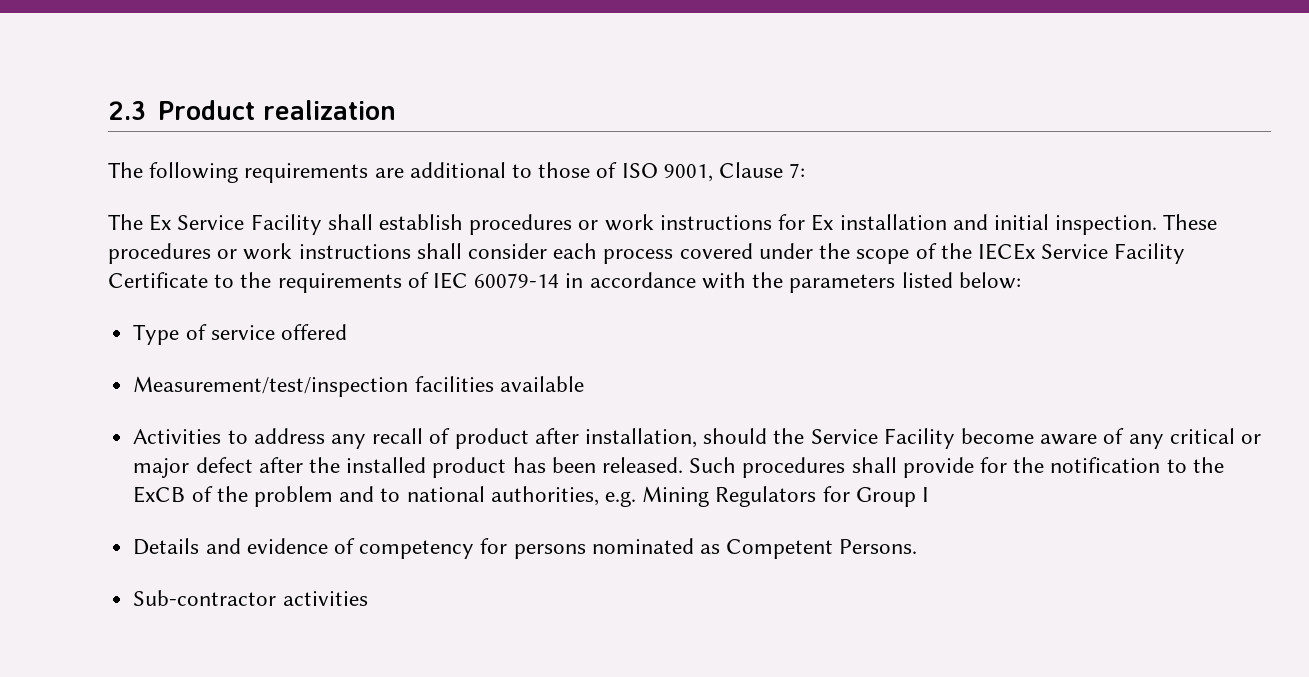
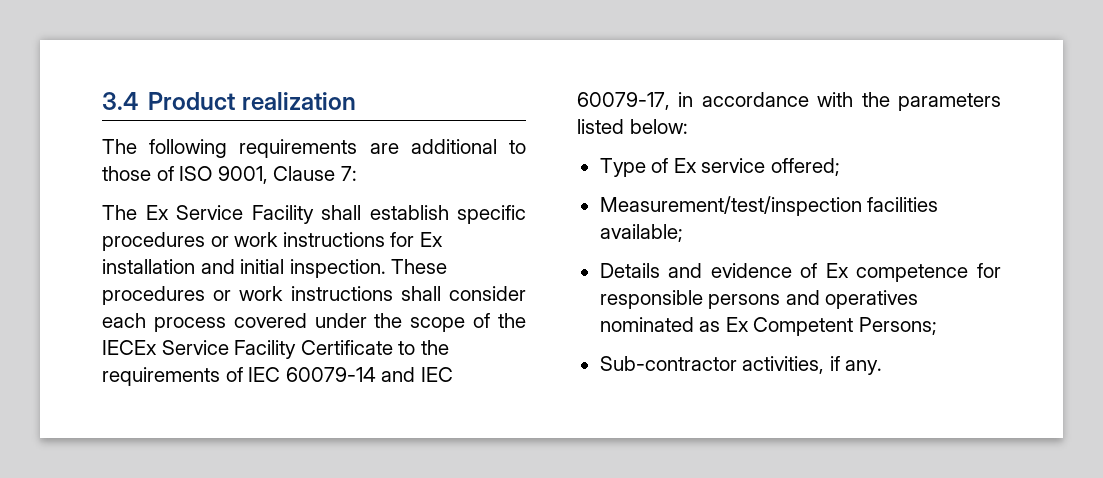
- 2.3 Product realization
+ 3.4 Product realization
- The Ex Service Facility shall establish procedures or work instructions for Ex installation and initial inspection.
+ The Ex Service Facility shall establish specific procedures or work instructions for Ex installation and initial inspection.
- These procedures or work instructions shall consider each process covered under the scope of the IECEx Service Facility Certificate to the requirements of IEC 60079-14 in accordance with the parameters listed below:
+ These procedures or work instructions shall consider each process covered under the scope of the IECEx Service Facility Certificate to the requirements of IEC 60079-14 and IEC 60079-17, in accordance with the parameters listed below:
- Type of service offered
+ Type of Ex service offered;
- Measurement/test/inspection facilities available
- Activities to address any recall of product after installation, should the Service Facility become aware of any critical or major defect after the installed product has been released. Such procedures shall provide for the notification to the ExCB of the problem and to national authorities, e.g. Mining Regulators for Group I
- Details and evidence of competency for persons nominated as Competent Persons.
- Sub-contractor activities
+ Measurement/test/inspection facilities available;
+ Details and evidence of Ex competence for responsible persons and operatives nominated as Ex Competent Persons;
+ Sub-contractor activities, if any.

